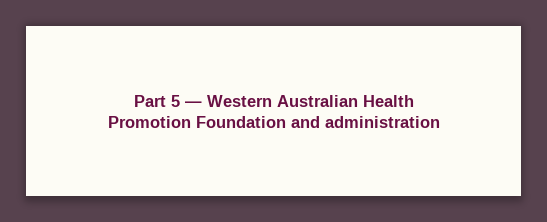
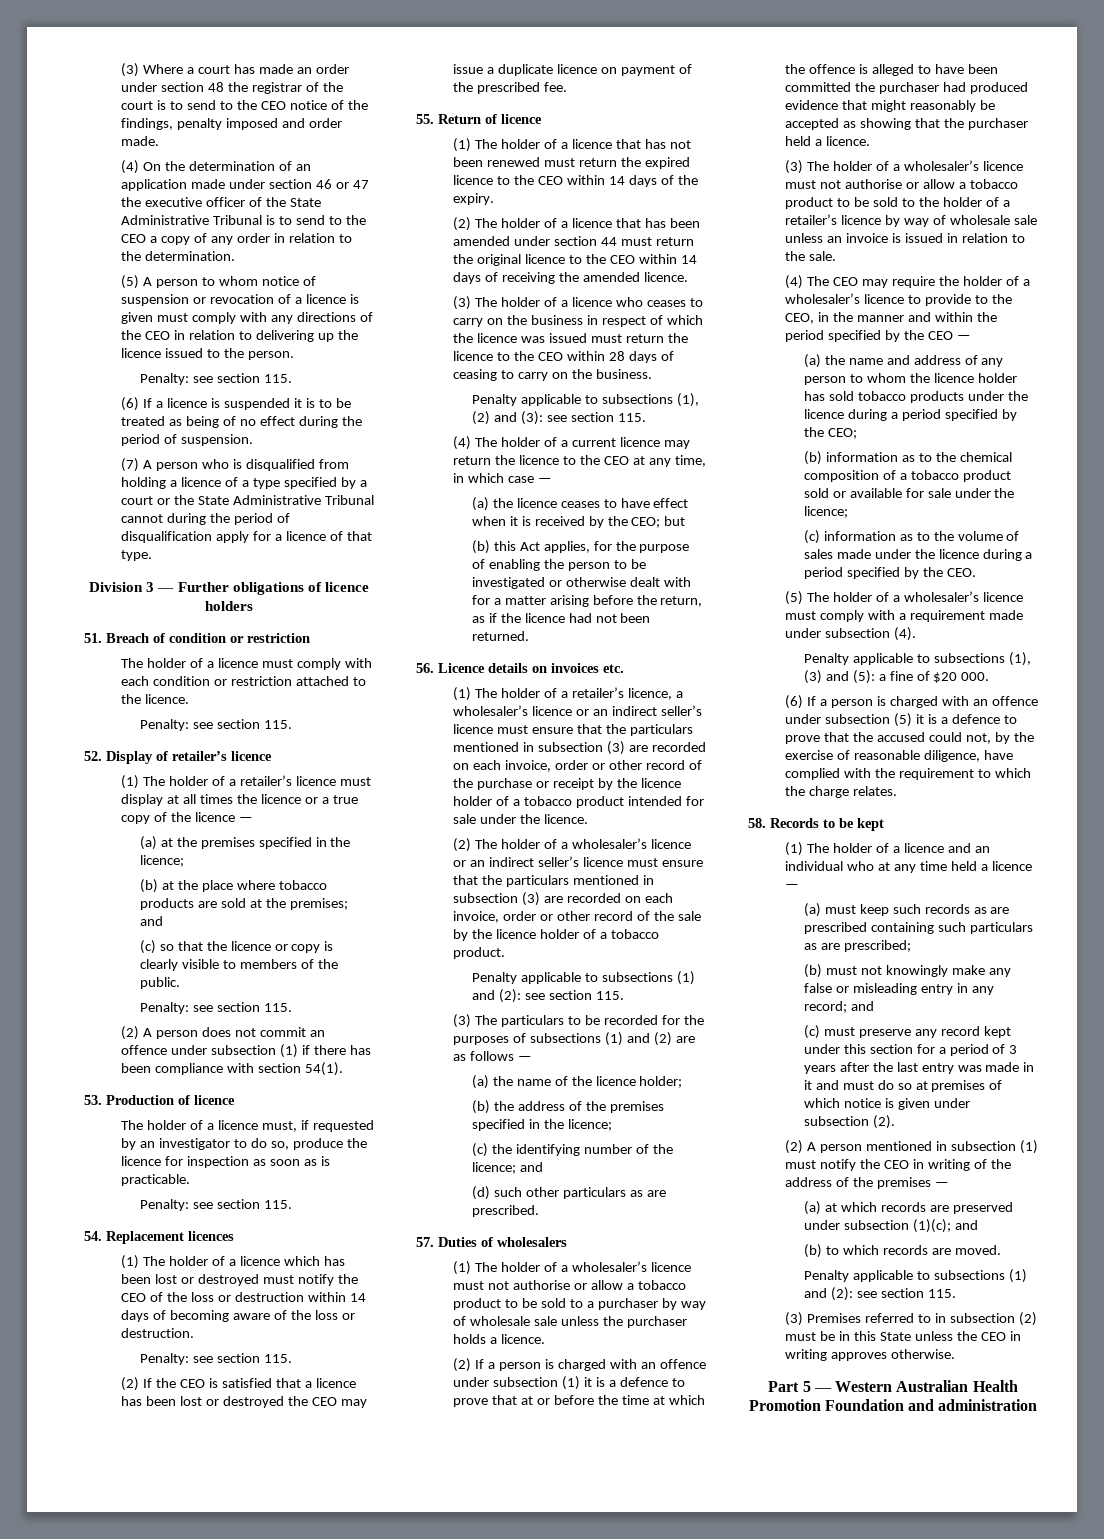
+ (3) Where a court has made an order under section 48 the registrar of the court is to send to the CEO notice of the findings, penalty imposed and order made.
+ (4) On the determination of an application made under section 46 or 47 the executive officer of the State Administrative Tribunal is to send to the CEO a copy of any order in relation to the determination.
+ (5) A person to whom notice of suspension or revocation of a licence is given must comply with any directions of the CEO in relation to delivering up the licence issued to the person.
+ Penalty: see section 115.
+ (6) If a licence is suspended it is to be treated as being of no effect during the period of suspension.
+ (7) A person who is disqualified from holding a licence of a type specified by a court or the State Administrative Tribunal cannot during the period of disqualification apply for a licence of that type.
+ Division 3 — Further obligations of licence holders
+ 51. Breach of condition or restriction
+ The holder of a licence must comply with each condition or restriction attached to the licence.
+ Penalty: see section 115.
+ 52. Display of retailer’s licence
+ (1) The holder of a retailer’s licence must display at all times the licence or a true copy of the licence —
+ (a) at the premises specified in the licence;
+ (b) at the place where tobacco products are sold at the premises; and
+ (c) so that the licence or copy is clearly visible to members of the public.
+ Penalty: see section 115.
+ (2) A person does not commit an offence under subsection (1) if there has been compliance with section 54(1).
+ 53. Production of licence
+ The holder of a licence must, if requested by an investigator to do so, produce the licence for inspection as soon as is practicable.
+ Penalty: see section 115.
+ 54. Replacement licences
+ (1) The holder of a licence which has been lost or destroyed must notify the CEO of the loss or destruction within 14 days of becoming aware of the loss or destruction.
+ Penalty: see section 115.
+ (2) If the CEO is satisfied that a licence has been lost or destroyed the CEO may issue a duplicate licence on payment of the prescribed fee.
+ 55. Return of licence
+ (1) The holder of a licence that has not been renewed must return the expired licence to the CEO within 14 days of the expiry.
+ (2) The holder of a licence that has been amended under section 44 must return the original licence to the CEO within 14 days of receiving the amended licence.
+ (3) The holder of a licence who ceases to carry on the business in respect of which the licence was issued must return the licence to the CEO within 28 days of ceasing to carry on the business.
+ Penalty applicable to subsections (1), (2) and (3): see section 115.
+ (4) The holder of a current licence may return the licence to the CEO at any time, in which case —
+ (a) the licence ceases to have effect when it is received by the CEO; but
+ (b) this Act applies, for the purpose of enabling the person to be investigated or otherwise dealt with for a matter arising before the return, as if the licence had not been returned.
+ 56. Licence details on invoices etc.
+ (1) The holder of a retailer’s licence, a wholesaler’s licence or an indirect seller’s licence must ensure that the particulars mentioned in subsection (3) are recorded on each invoice, order or other record of the purchase or receipt by the licence holder of a tobacco product intended for sale under the licence.
+ (2) The holder of a wholesaler’s licence or an indirect seller’s licence must ensure that the particulars mentioned in subsection (3) are recorded on each invoice, order or other record of the sale by the licence holder of a tobacco product.
+ Penalty applicable to subsections (1) and (2): see section 115.
+ (3) The particulars to be recorded for the purposes of subsections (1) and (2) are as follows —
+ (a) the name of the licence holder;
+ (b) the address of the premises specified in the licence;
+ (c) the identifying number of the licence; and
+ (d) such other particulars as are prescribed.
+ 57. Duties of wholesalers
+ (1) The holder of a wholesaler’s licence must not authorise or allow a tobacco product to be sold to a purchaser by way of wholesale sale unless the purchaser holds a licence.
+ (2) If a person is charged with an offence under subsection (1) it is a defence to prove that at or before the time at which the offence is alleged to have been committed the purchaser had produced evidence that might reasonably be accepted as showing that the purchaser held a licence.
+ (3) The holder of a wholesaler’s licence must not authorise or allow a tobacco product to be sold to the holder of a retailer’s licence by way of wholesale sale unless an invoice is issued in relation to the sale.
+ (4) The CEO may require the holder of a wholesaler’s licence to provide to the CEO, in the manner and within the period specified by the CEO —
+ (a) the name and address of any person to whom the licence holder has sold tobacco products under the licence during a period specified by the CEO;
+ (b) information as to the chemical composition of a tobacco product sold or available for sale under the licence;
+ (c) information as to the volume of sales made under the licence during a period specified by the CEO.
+ (5) The holder of a wholesaler’s licence must comply with a requirement made under subsection (4).
+ Penalty applicable to subsections (1), (3) and (5): a fine of $20 000.
+ (6) If a person is charged with an offence under subsection (5) it is a defence to prove that the accused could not, by the exercise of reasonable diligence, have complied with the requirement to which the charge relates.
+ 58. Records to be kept
+ (1) The holder of a licence and an individual who at any time held a licence —
+ (a) must keep such records as are prescribed containing such particulars as are prescribed;
+ (b) must not knowingly make any false or misleading entry in any record; and
+ (c) must preserve any record kept under this section for a period of 3 years after the last entry was made in it and must do so at premises of which notice is given under subsection (2).
+ (2) A person mentioned in subsection (1) must notify the CEO in writing of the address of the premises —
+ (a) at which records are preserved under subsection (1)(c); and
+ (b) to which records are moved.
+ Penalty applicable to subsections (1) and (2): see section 115.
+ (3) Premises referred to in subsection (2) must be in this State unless the CEO in writing approves otherwise.

